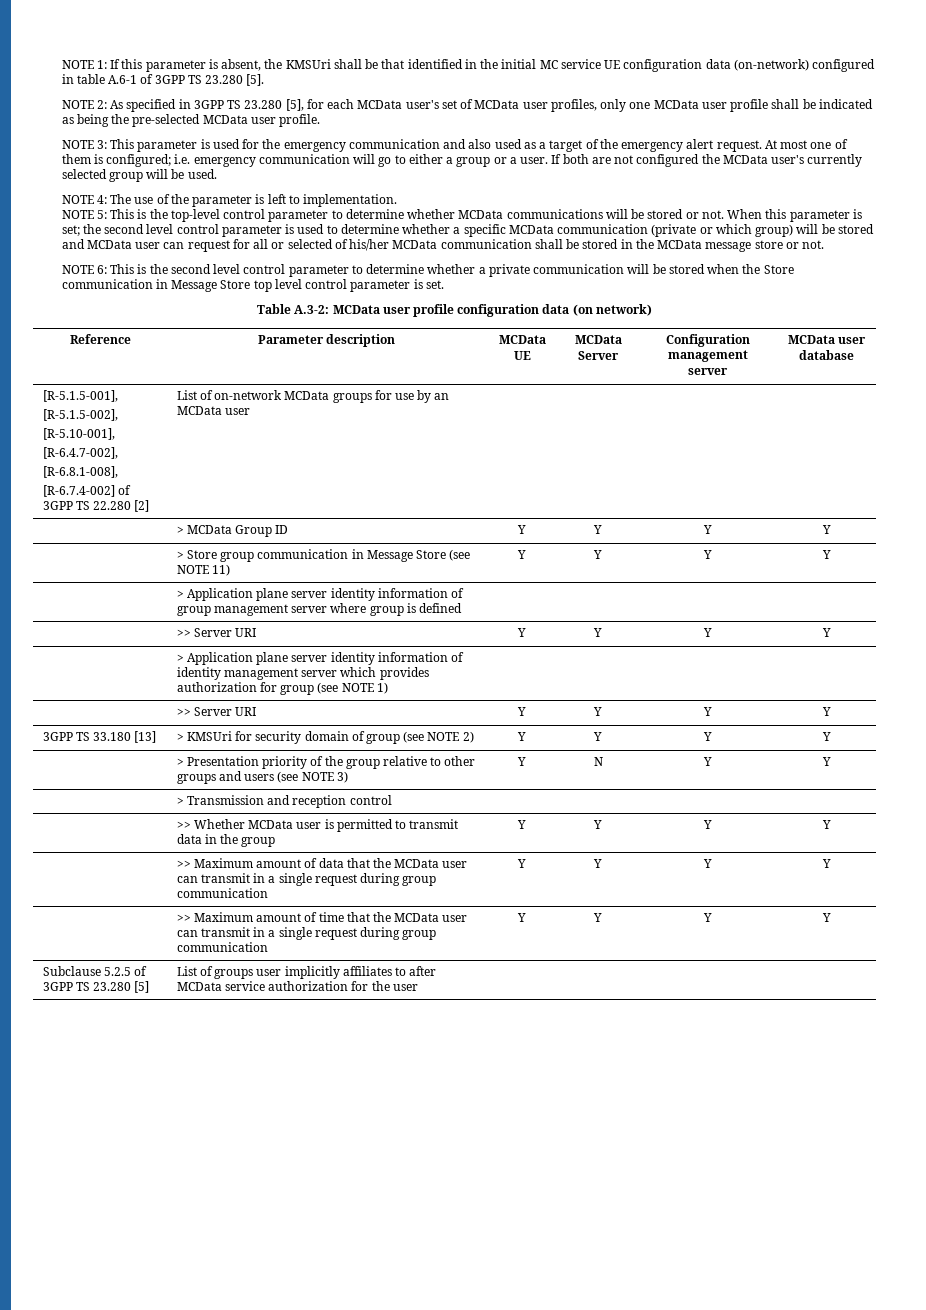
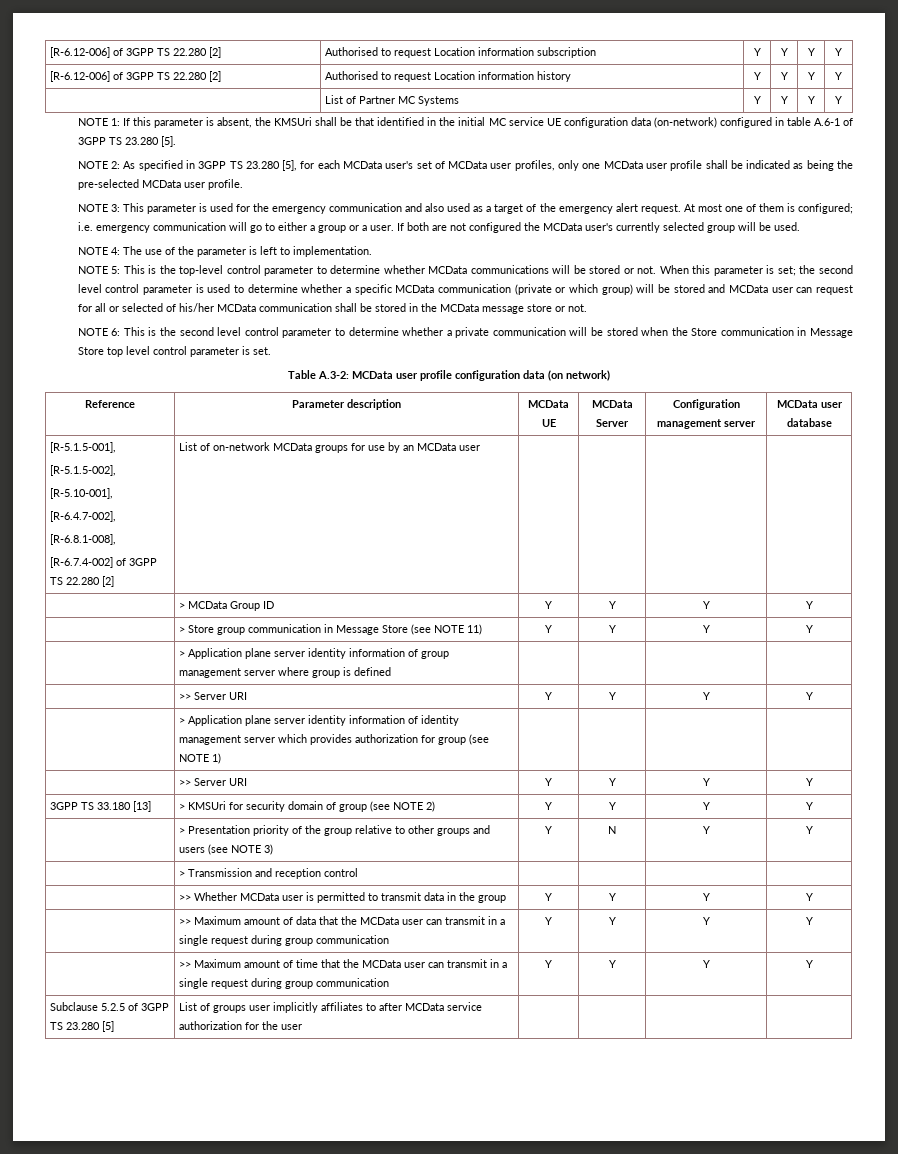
+ [R-6.12-006] of 3GPP TS 22.280 [2] | Authorised to request Location information subscription | Y | Y | Y | Y
+ [R-6.12-006] of 3GPP TS 22.280 [2] | Authorised to request Location information history | Y | Y | Y | Y
+ | List of Partner MC Systems | Y | Y | Y | Y

